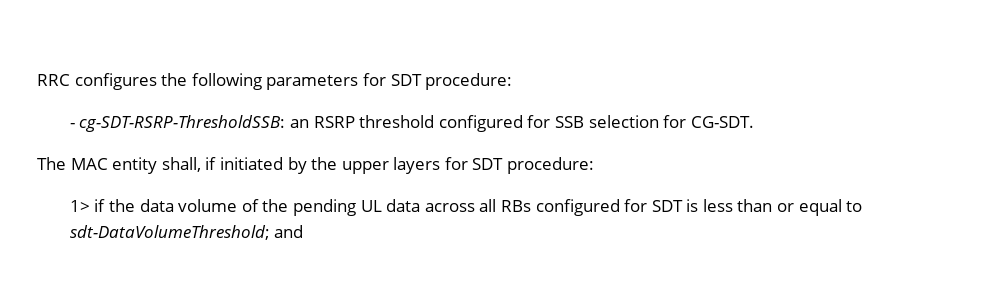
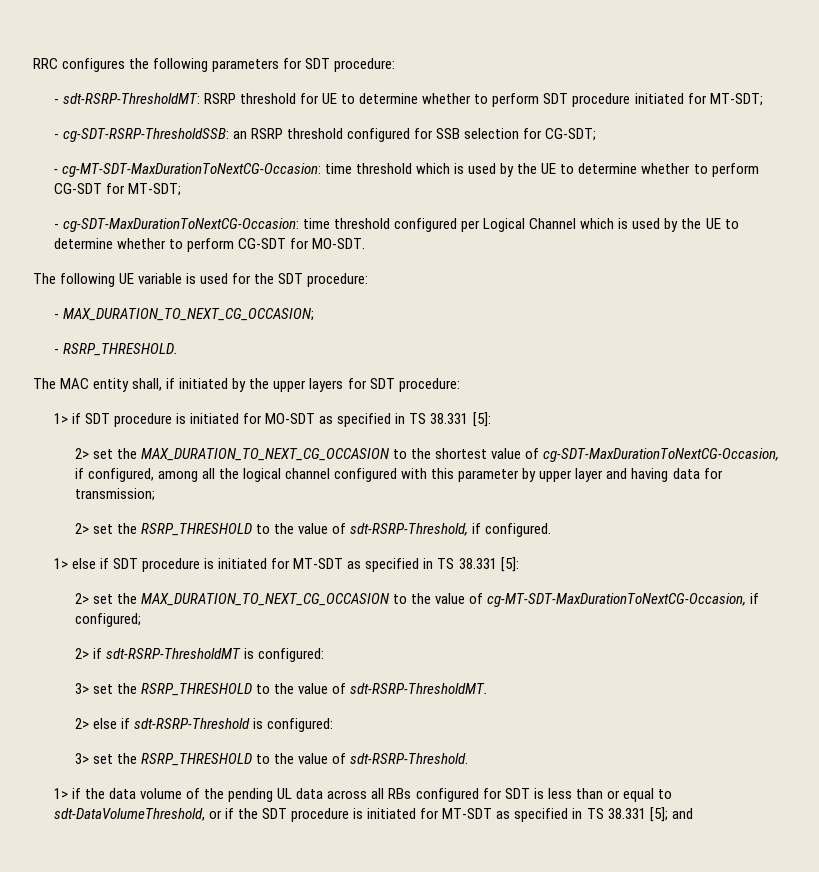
+ - sdt-RSRP-ThresholdMT: RSRP threshold for UE to determine whether to perform SDT procedure initiated for MT-SDT;
- - cg-SDT-RSRP-ThresholdSSB: an RSRP threshold configured for SSB selection for CG-SDT.
+ - cg-SDT-RSRP-ThresholdSSB: an RSRP threshold configured for SSB selection for CG-SDT;
+ - cg-MT-SDT-MaxDurationToNextCG-Occasion: time threshold which is used by the UE to determine whether to perform CG-SDT for MT-SDT;
+ - cg-SDT-MaxDurationToNextCG-Occasion: time threshold configured per Logical Channel which is used by the UE to determine whether to perform CG-SDT for MO-SDT.
+ The following UE variable is used for the SDT procedure:
+ - MAX_DURATION_TO_NEXT_CG_OCCASION;
+ - RSRP_THRESHOLD.
+ 1> if SDT procedure is initiated for MO-SDT as specified in TS 38.331 [5]:
+ 2> set the MAX_DURATION_TO_NEXT_CG_OCCASION to the shortest value of cg-SDT-MaxDurationToNextCG-Occasion, if configured, among all the logical channel configured with this parameter by upper layer and having data for transmission;
+ 2> set the RSRP_THRESHOLD to the value of sdt-RSRP-Threshold, if configured.
+ 1> else if SDT procedure is initiated for MT-SDT as specified in TS 38.331 [5]:
+ 2> set the MAX_DURATION_TO_NEXT_CG_OCCASION to the value of cg-MT-SDT-MaxDurationToNextCG-Occasion, if configured;
+ 2> if sdt-RSRP-ThresholdMT is configured:
+ 3> set the RSRP_THRESHOLD to the value of sdt-RSRP-ThresholdMT.
+ 2> else if sdt-RSRP-Threshold is configured:
+ 3> set the RSRP_THRESHOLD to the value of sdt-RSRP-Threshold.
- 1> if the data volume of the pending UL data across all RBs configured for SDT is less than or equal to sdt-DataVolumeThreshold; and
+ 1> if the data volume of the pending UL data across all RBs configured for SDT is less than or equal to sdt-DataVolumeThreshold, or if the SDT procedure is initiated for MT-SDT as specified in TS 38.331 [5]; and

